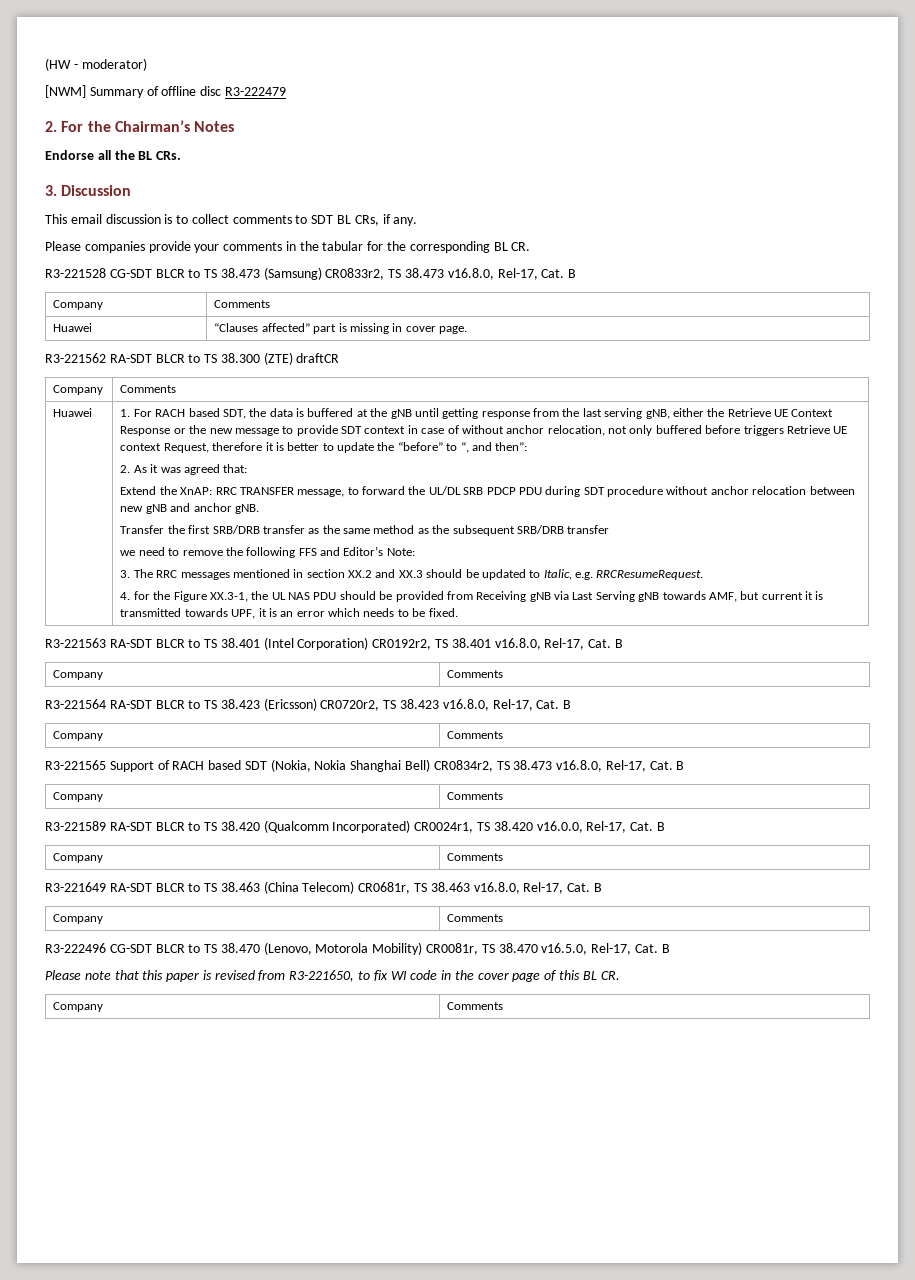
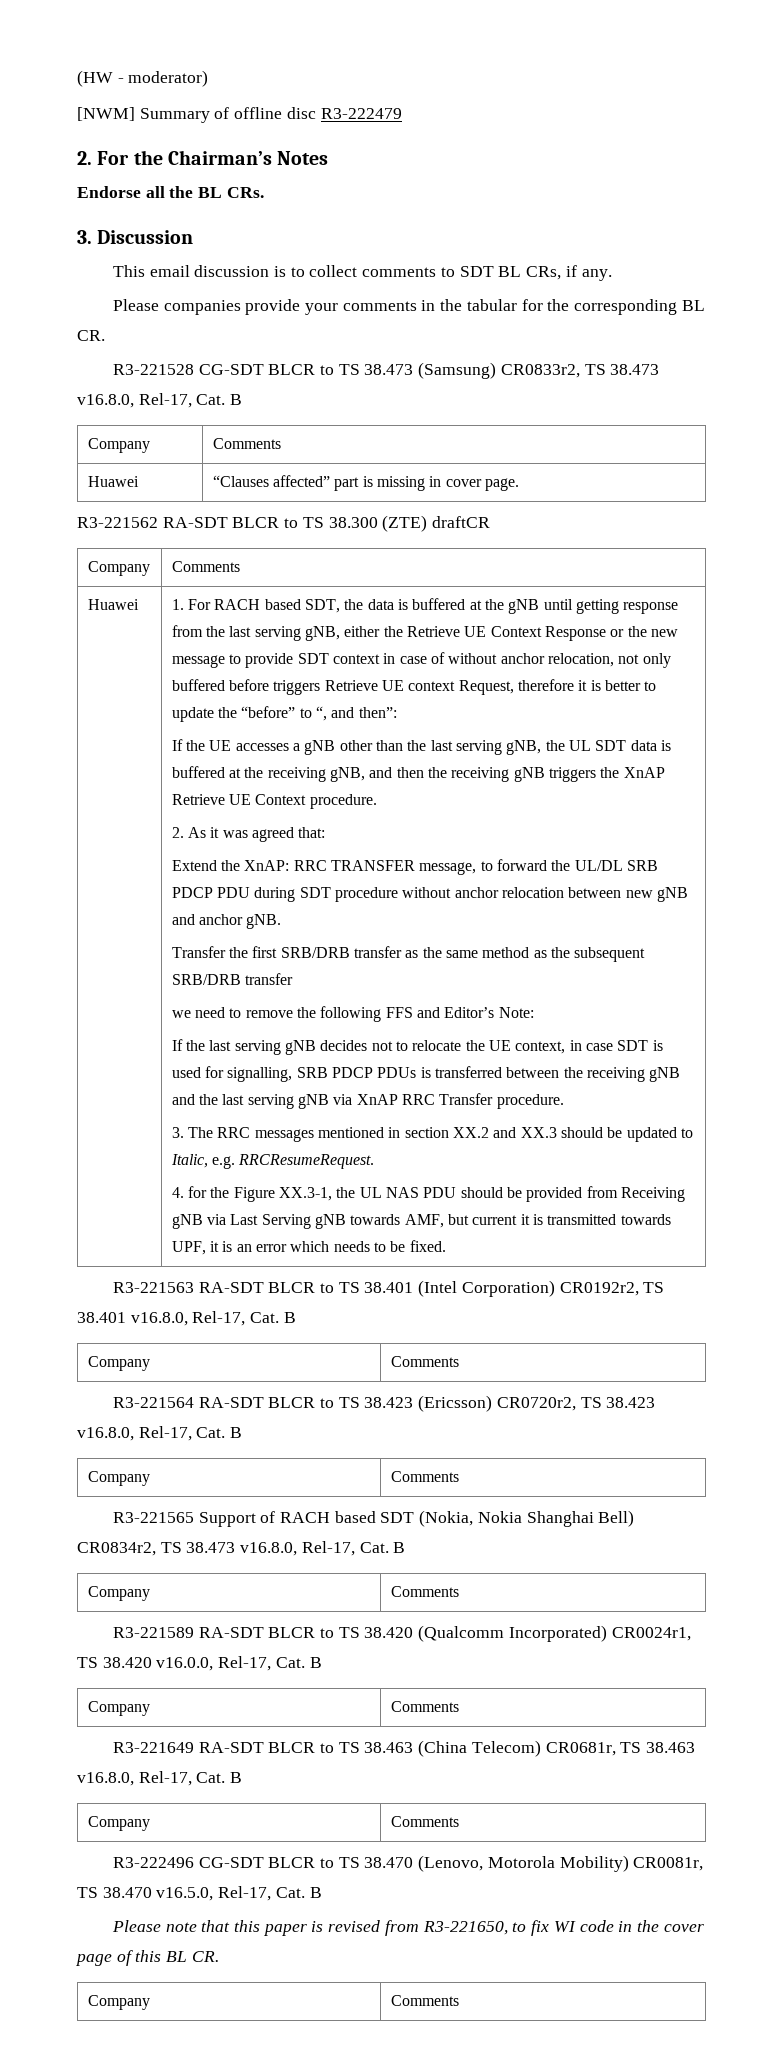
+ If the UE accesses a gNB other than the last serving gNB, the UL SDT data is buffered at the receiving gNB, and then the receiving gNB triggers the XnAP Retrieve UE Context procedure.
+ If the last serving gNB decides not to relocate the UE context, in case SDT is used for signalling, SRB PDCP PDUs is transferred between the receiving gNB and the last serving gNB via XnAP RRC Transfer procedure.

